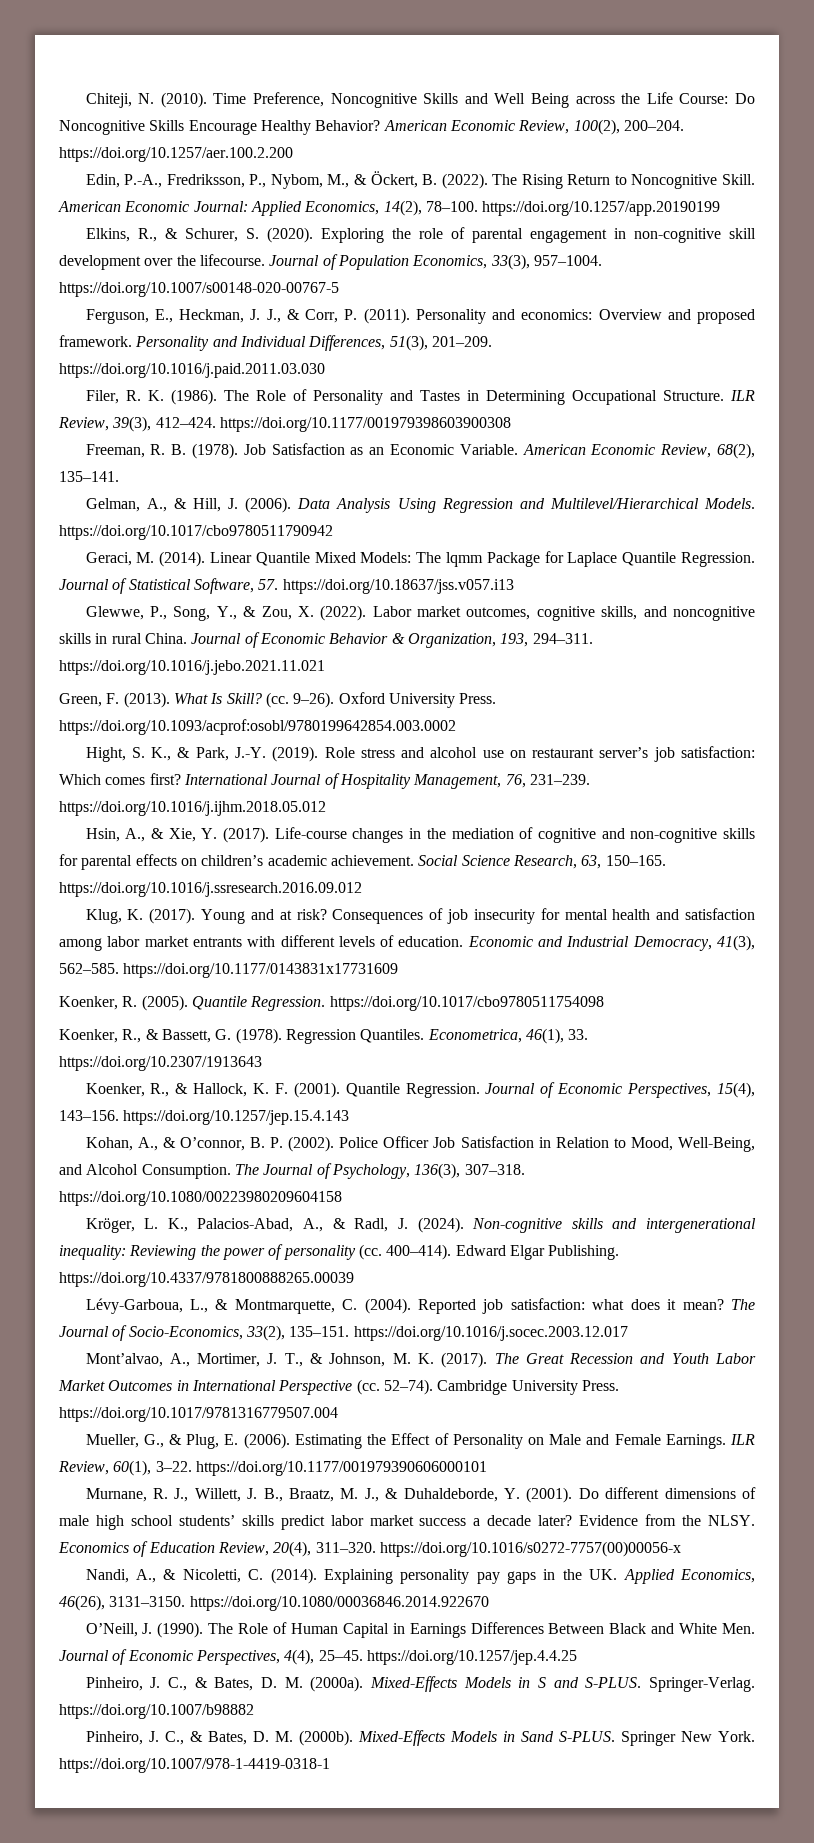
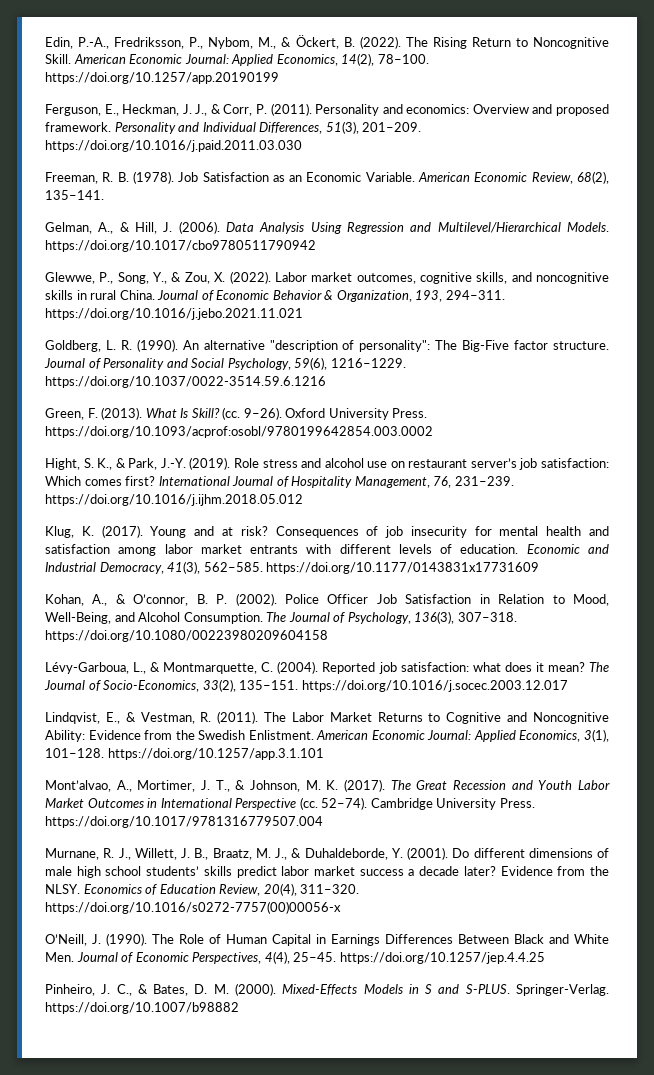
- Chiteji, N. (2010). Time Preference, Noncognitive Skills and Well Being across the Life Course: Do Noncognitive Skills Encourage Healthy Behavior? American Economic Review, 100(2), 200–204. https://doi.org/10.1257/aer.100.2.200
- Elkins, R., & Schurer, S. (2020). Exploring the role of parental engagement in non-cognitive skill development over the lifecourse. Journal of Population Economics, 33(3), 957–1004. https://doi.org/10.1007/s00148-020-00767-5
- Filer, R. K. (1986). The Role of Personality and Tastes in Determining Occupational Structure. ILR Review, 39(3), 412–424. https://doi.org/10.1177/001979398603900308
- Geraci, M. (2014). Linear Quantile Mixed Models: The lqmm Package for Laplace Quantile Regression. Journal of Statistical Software, 57. https://doi.org/10.18637/jss.v057.i13
+ Goldberg, L. R. (1990). An alternative "description of personality": The Big-Five factor structure. Journal of Personality and Social Psychology, 59(6), 1216–1229. https://doi.org/10.1037/0022-3514.59.6.1216
- Hsin, A., & Xie, Y. (2017). Life-course changes in the mediation of cognitive and non-cognitive skills for parental effects on children’s academic achievement. Social Science Research, 63, 150–165. https://doi.org/10.1016/j.ssresearch.2016.09.012
- Koenker, R. (2005). Quantile Regression. https://doi.org/10.1017/cbo9780511754098
- Koenker, R., & Bassett, G. (1978). Regression Quantiles. Econometrica, 46(1), 33. https://doi.org/10.2307/1913643
- Koenker, R., & Hallock, K. F. (2001). Quantile Regression. Journal of Economic Perspectives, 15(4), 143–156. https://doi.org/10.1257/jep.15.4.143
- Kröger, L. K., Palacios-Abad, A., & Radl, J. (2024). Non-cognitive skills and intergenerational inequality: Reviewing the power of personality (сс. 400–414). Edward Elgar Publishing. https://doi.org/10.4337/9781800888265.00039
+ Lindqvist, E., & Vestman, R. (2011). The Labor Market Returns to Cognitive and Noncognitive Ability: Evidence from the Swedish Enlistment. American Economic Journal: Applied Economics, 3(1), 101–128. https://doi.org/10.1257/app.3.1.101
- Mueller, G., & Plug, E. (2006). Estimating the Effect of Personality on Male and Female Earnings. ILR Review, 60(1), 3–22. https://doi.org/10.1177/001979390606000101
- Nandi, A., & Nicoletti, C. (2014). Explaining personality pay gaps in the UK. Applied Economics, 46(26), 3131–3150. https://doi.org/10.1080/00036846.2014.922670
- Pinheiro, J. C., & Bates, D. M. (2000a).
+ Pinheiro, J. C., & Bates, D. M. (2000).
- Pinheiro, J. C., & Bates, D. M. (2000b). Mixed-Effects Models in Sand S-PLUS. Springer New York. https://doi.org/10.1007/978-1-4419-0318-1

